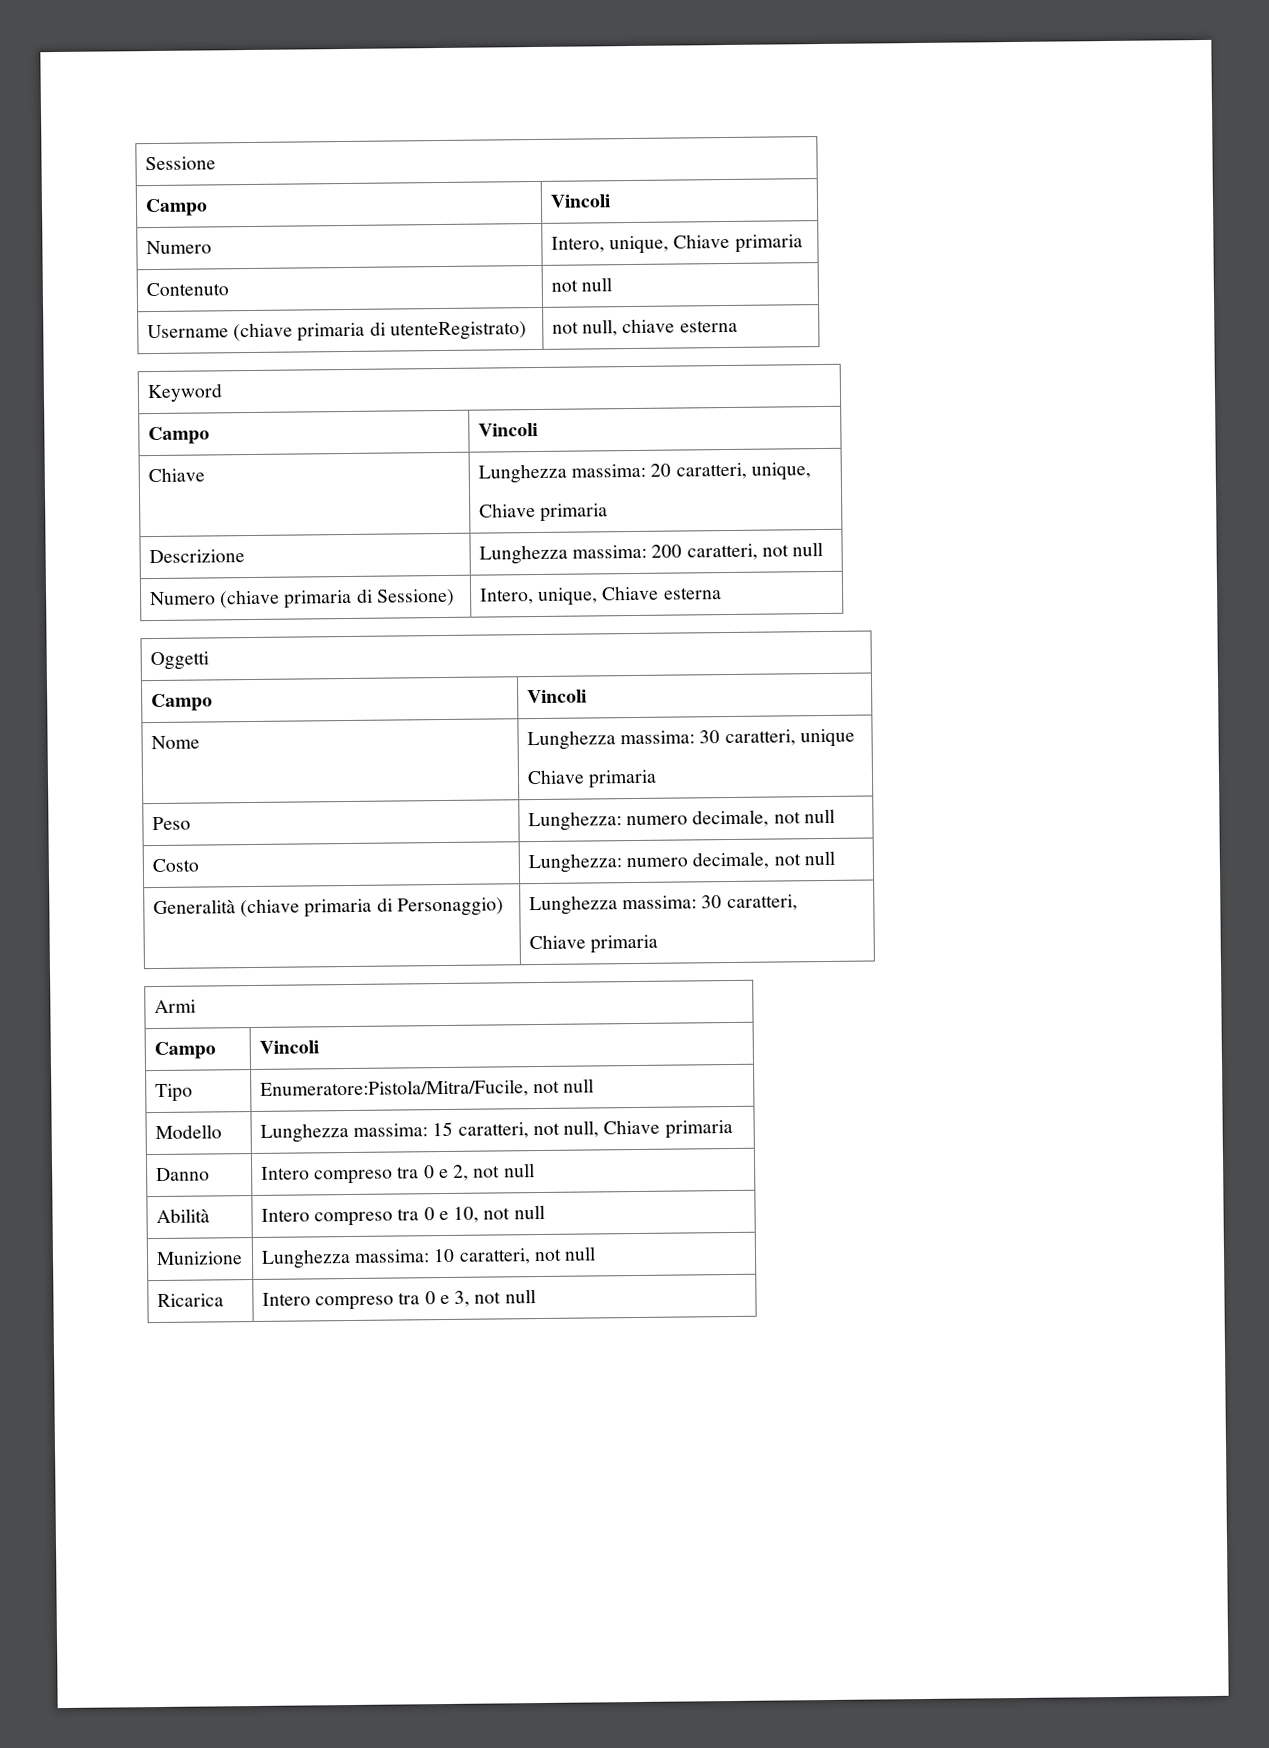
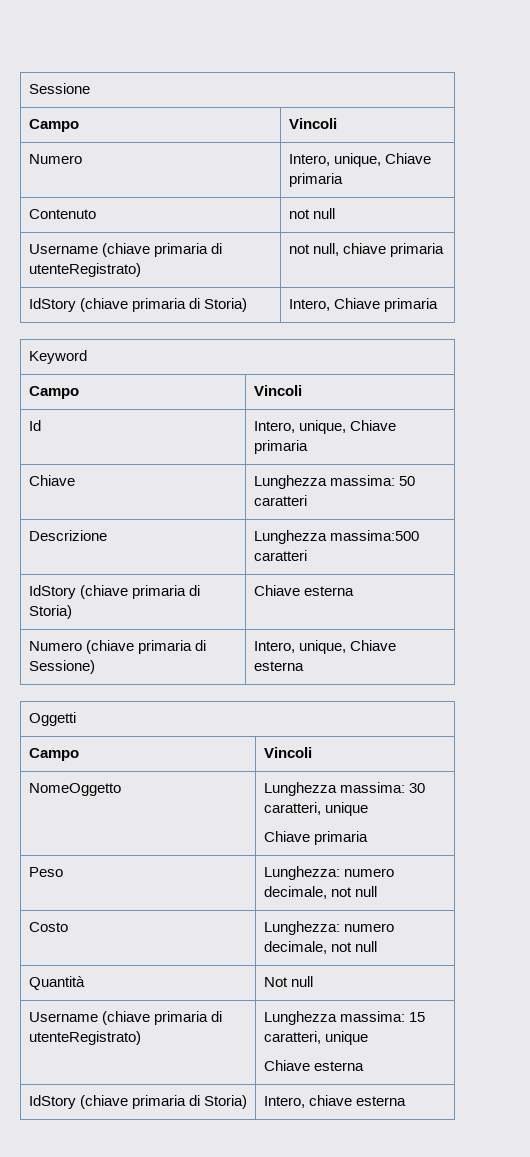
- Username (chiave primaria di utenteRegistrato) | not null, chiave esterna
+ Username (chiave primaria di utenteRegistrato) | not null, chiave primaria
+ IdStory (chiave primaria di Storia) | Intero, Chiave primaria
  Keyword
  Campo | Vincoli
- Chiave | Lunghezza massima: 20 caratteri, unique,
- Chiave primaria
- Descrizione | Lunghezza massima: 200 caratteri, not null
+ Id | Intero, unique, Chiave primaria
+ Chiave | Lunghezza massima: 50 caratteri
+ Descrizione | Lunghezza massima:500 caratteri
+ IdStory (chiave primaria di Storia) | Chiave esterna
- Nome | Lunghezza massima: 30 caratteri, unique
+ NomeOggetto | Lunghezza massima: 30 caratteri, unique
- Generalità (chiave primaria di Personaggio) | Lunghezza massima: 30 caratteri,
- Chiave primaria
- Armi
- Campo | Vincoli
- Tipo | Enumeratore:Pistola/Mitra/Fucile, not null
- Modello | Lunghezza massima: 15 caratteri, not null, Chiave primaria
- Danno | Intero compreso tra 0 e 2, not null
- Abilità | Intero compreso tra 0 e 10, not null
- Munizione | Lunghezza massima: 10 caratteri, not null
- Ricarica | Intero compreso tra 0 e 3, not null
+ Quantità | Not null
+ Username (chiave primaria di utenteRegistrato) | Lunghezza massima: 15 caratteri, unique
+ Chiave esterna
+ IdStory (chiave primaria di Storia) | Intero, chiave esterna

